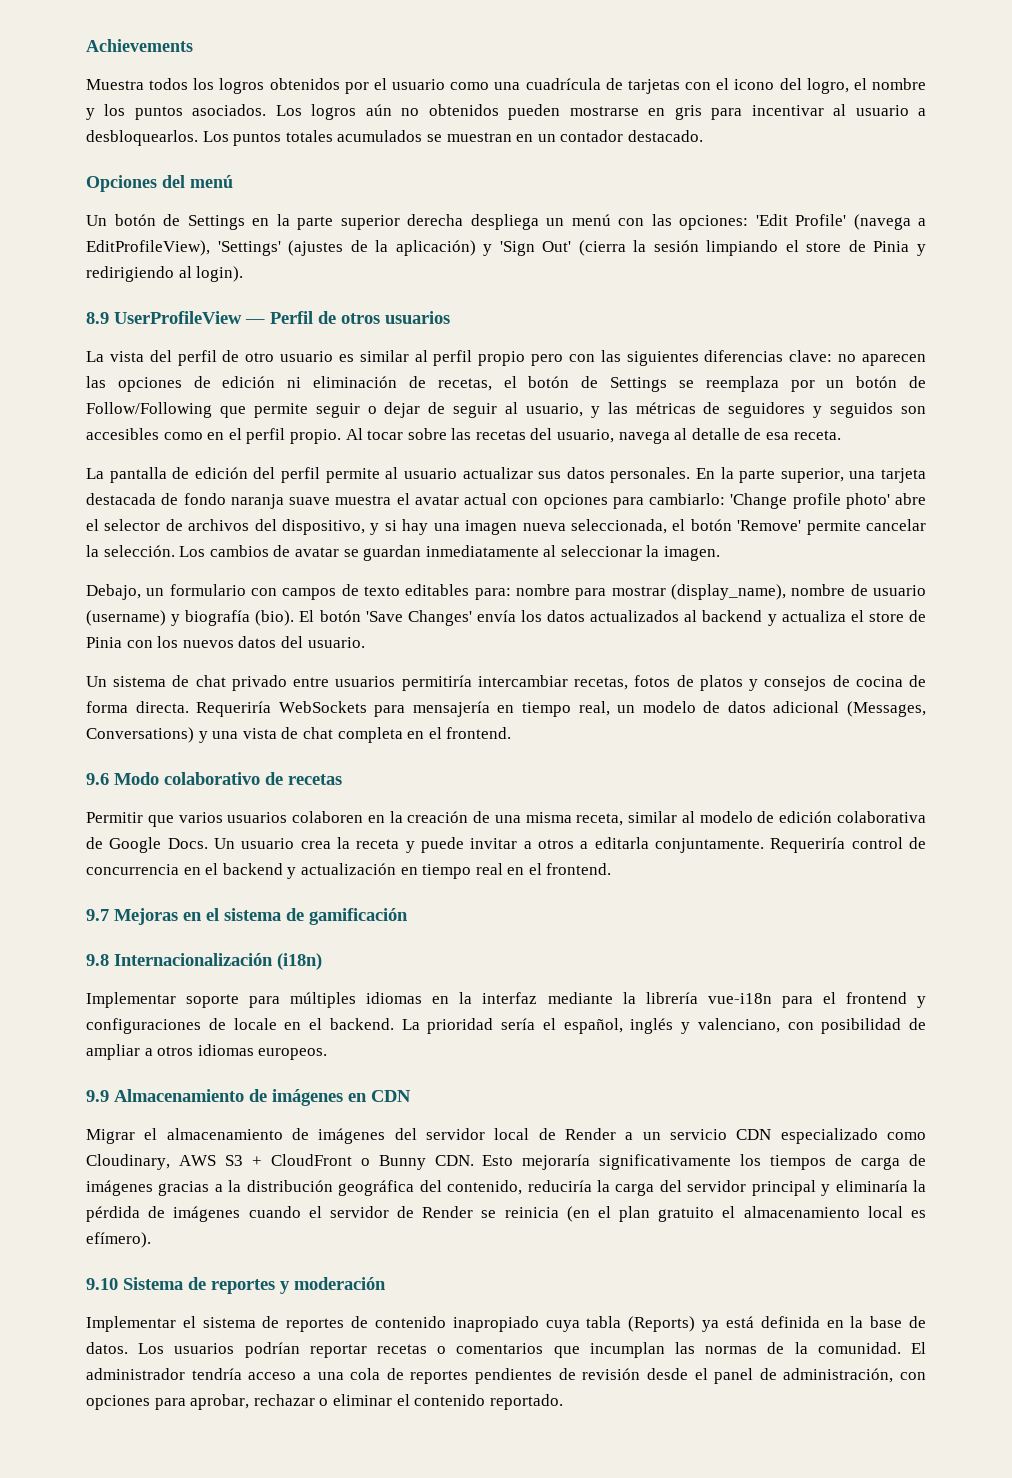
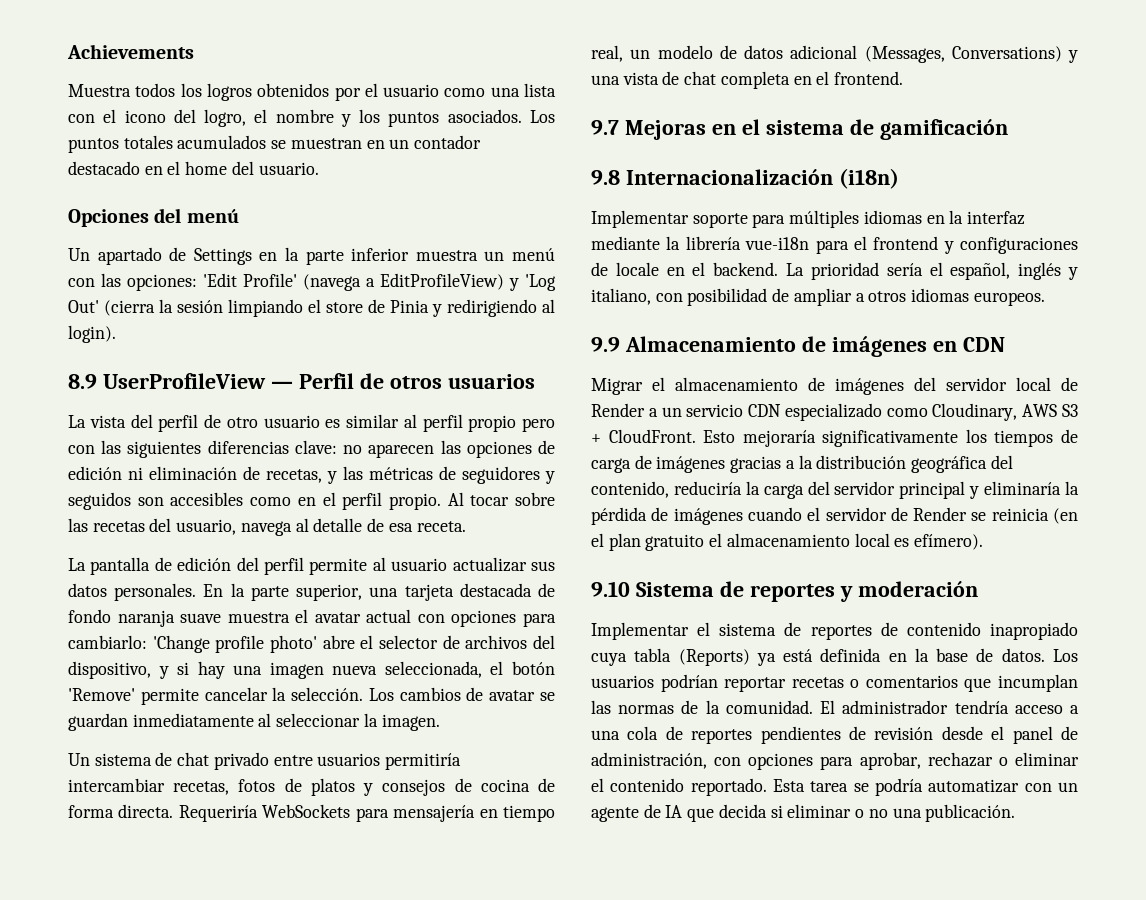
- Muestra todos los logros obtenidos por el usuario como una cuadrícula de tarjetas con el icono del logro, el nombre y los puntos asociados.
+ Muestra todos los logros obtenidos por el usuario como una lista con el icono del logro, el nombre y los puntos asociados.
- Los logros aún no obtenidos pueden mostrarse en gris para incentivar al usuario a desbloquearlos. Los puntos totales acumulados se muestran en un contador destacado.
+ Los puntos totales acumulados se muestran en un contador destacado en el home del usuario.
- Un botón de Settings en la parte superior derecha despliega un menú con las opciones: 'Edit Profile' (navega a EditProfileView), 'Settings' (ajustes de la aplicación) y 'Sign Out' (cierra la sesión limpiando el store de Pinia y redirigiendo al login).
+ Un apartado de Settings en la parte inferior muestra un menú con las opciones: 'Edit Profile' (navega a EditProfileView) y 'Log Out' (cierra la sesión limpiando el store de Pinia y redirigiendo al login).
- La vista del perfil de otro usuario es similar al perfil propio pero con las siguientes diferencias clave: no aparecen las opciones de edición ni eliminación de recetas, el botón de Settings se reemplaza por un botón de Follow/Following que permite seguir o dejar de seguir al usuario, y las métricas de seguidores y seguidos son accesibles como en el perfil propio.
+ La vista del perfil de otro usuario es similar al perfil propio pero con las siguientes diferencias clave: no aparecen las opciones de edición ni eliminación de recetas, y las métricas de seguidores y seguidos son accesibles como en el perfil propio.
- Debajo, un formulario con campos de texto editables para: nombre para mostrar (display_name), nombre de usuario (username) y biografía (bio). El botón 'Save Changes' envía los datos actualizados al backend y actualiza el store de Pinia con los nuevos datos del usuario.
- 9.6 Modo colaborativo de recetas
- Permitir que varios usuarios colaboren en la creación de una misma receta, similar al modelo de edición colaborativa de Google Docs. Un usuario crea la receta y puede invitar a otros a editarla conjuntamente. Requeriría control de concurrencia en el backend y actualización en tiempo real en el frontend.
- La prioridad sería el español, inglés y valenciano, con posibilidad de ampliar a otros idiomas europeos.
+ La prioridad sería el español, inglés y italiano, con posibilidad de ampliar a otros idiomas europeos.
- Migrar el almacenamiento de imágenes del servidor local de Render a un servicio CDN especializado como Cloudinary, AWS S3 + CloudFront o Bunny CDN. Esto mejoraría significativamente los tiempos de carga de imágenes gracias a la distribución geográfica del contenido, reduciría la carga del servidor principal y eliminaría la pérdida de imágenes cuando el servidor de Render se reinicia (en el plan gratuito el almacenamiento local es efímero).
+ Migrar el almacenamiento de imágenes del servidor local de Render a un servicio CDN especializado como Cloudinary, AWS S3 + CloudFront. Esto mejoraría significativamente los tiempos de carga de imágenes gracias a la distribución geográfica del contenido, reduciría la carga del servidor principal y eliminaría la pérdida de imágenes cuando el servidor de Render se reinicia (en el plan gratuito el almacenamiento local es efímero).
+ Esta tarea se podría automatizar con un agente de IA que decida si eliminar o no una publicación.

